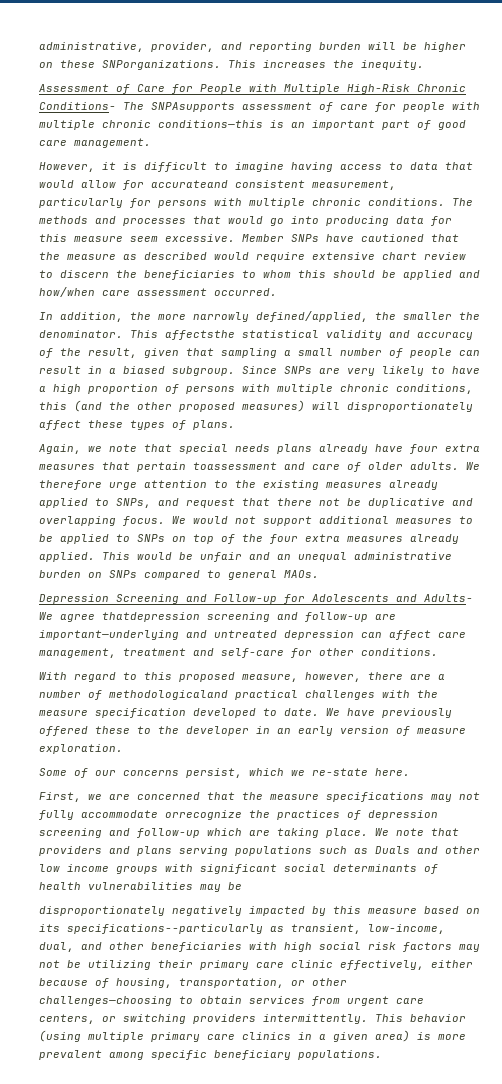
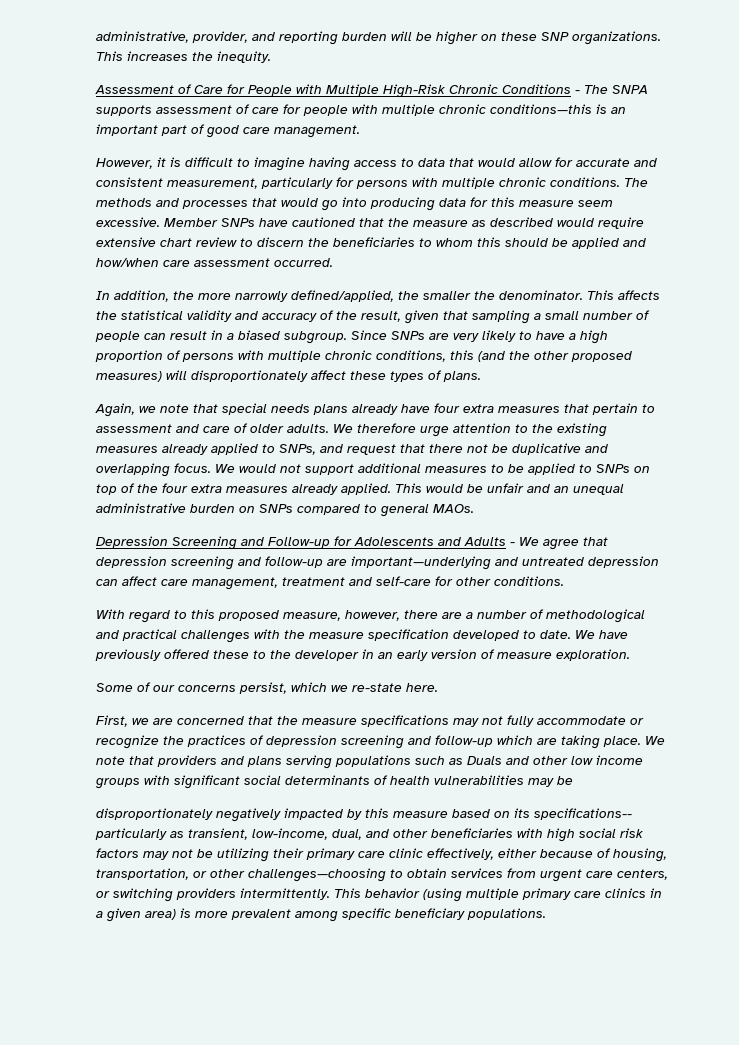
- administrative, provider, and reporting burden will be higher on these SNPorganizations.
+ administrative, provider, and reporting burden will be higher on these SNP organizations.
- Assessment of Care for People with Multiple High-Risk Chronic Conditions- The SNPAsupports assessment of care for people with multiple chronic conditions—this is an important part of good care management.
+ Assessment of Care for People with Multiple High-Risk Chronic Conditions - The SNPA supports assessment of care for people with multiple chronic conditions—this is an important part of good care management.
- However, it is difficult to imagine having access to data that would allow for accurateand consistent measurement, particularly for persons with multiple chronic conditions.
+ However, it is difficult to imagine having access to data that would allow for accurate and consistent measurement, particularly for persons with multiple chronic conditions.
- This affectsthe statistical validity and accuracy of the result, given that sampling a small number of people can result in a biased subgroup.
+ This affects the statistical validity and accuracy of the result, given that sampling a small number of people can result in a biased subgroup.
- Again, we note that special needs plans already have four extra measures that pertain toassessment and care of older adults.
+ Again, we note that special needs plans already have four extra measures that pertain to assessment and care of older adults.
- Depression Screening and Follow-up for Adolescents and Adults- We agree thatdepression screening and follow-up are important—underlying and untreated depression can affect care management, treatment and self-care for other conditions.
+ Depression Screening and Follow-up for Adolescents and Adults - We agree that depression screening and follow-up are important—underlying and untreated depression can affect care management, treatment and self-care for other conditions.
- With regard to this proposed measure, however, there are a number of methodologicaland practical challenges with the measure specification developed to date.
+ With regard to this proposed measure, however, there are a number of methodological and practical challenges with the measure specification developed to date.
- First, we are concerned that the measure specifications may not fully accommodate orrecognize the practices of depression screening and follow-up which are taking place.
+ First, we are concerned that the measure specifications may not fully accommodate or recognize the practices of depression screening and follow-up which are taking place.
- disproportionately negatively impacted by this measure based on its specifications--particularly as transient, low-income, dual, and other beneficiaries with high social risk factors may not be utilizing their primary care clinic effectively, either because of housing, transportation, or other challenges—choosing to obtain services from urgent care centers, or switching providers intermittently.
+ disproportionately negatively impacted by this measure based on its specifications-- particularly as transient, low-income, dual, and other beneficiaries with high social risk factors may not be utilizing their primary care clinic effectively, either because of housing, transportation, or other challenges—choosing to obtain services from urgent care centers, or switching providers intermittently.

